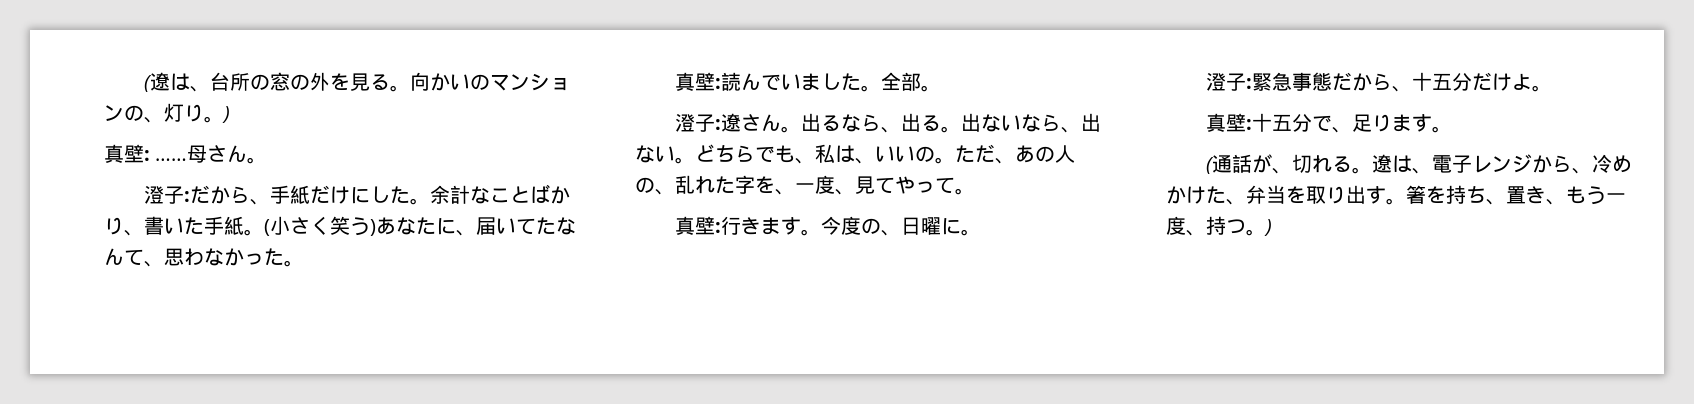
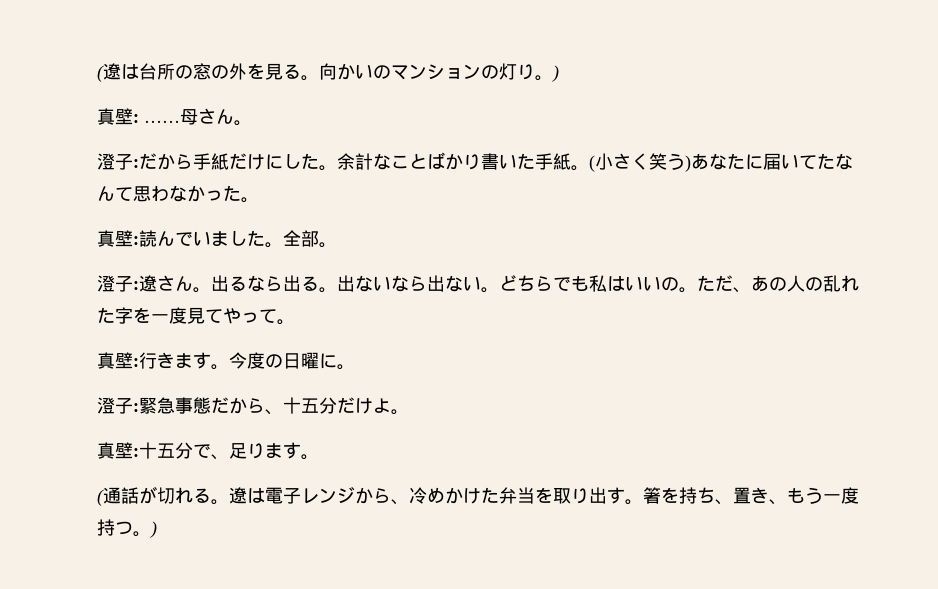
- (遼は、台所の窓の外を見る。
+ (遼は台所の窓の外を見る。
- 向かいのマンションの、灯り。)
+ 向かいのマンションの灯り。)
- 澄子:だから、手紙だけにした。
+ 澄子:だから手紙だけにした。
- 余計なことばかり、書いた手紙。
+ 余計なことばかり書いた手紙。
- (小さく笑う)あなたに、届いてたなんて、思わなかった。
+ (小さく笑う)あなたに届いてたなんて思わなかった。
- 出るなら、出る。
+ 出るなら出る。
- 出ないなら、出ない。
+ 出ないなら出ない。
- どちらでも、私は、いいの。
+ どちらでも私はいいの。
- ただ、あの人の、乱れた字を、一度、見てやって。
+ ただ、あの人の乱れた字を一度見てやって。
- 今度の、日曜に。
+ 今度の日曜に。
- (通話が、切れる。
+ (通話が切れる。
- 遼は、電子レンジから、冷めかけた、弁当を取り出す。
+ 遼は電子レンジから、冷めかけた弁当を取り出す。
- 箸を持ち、置き、もう一度、持つ。)
+ 箸を持ち、置き、もう一度持つ。)

